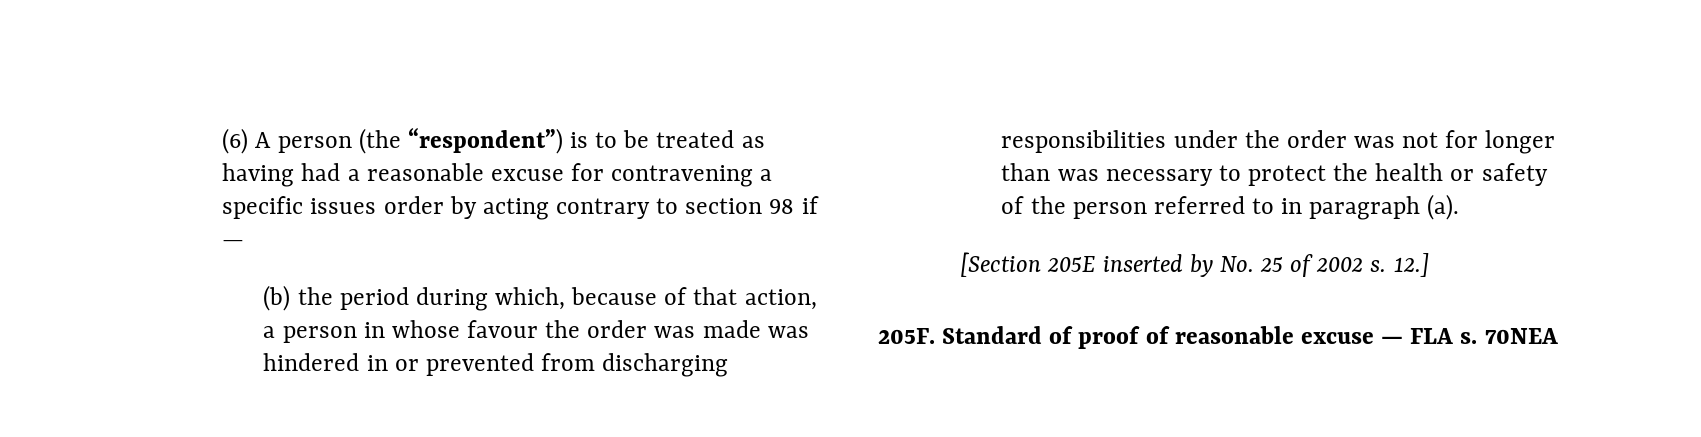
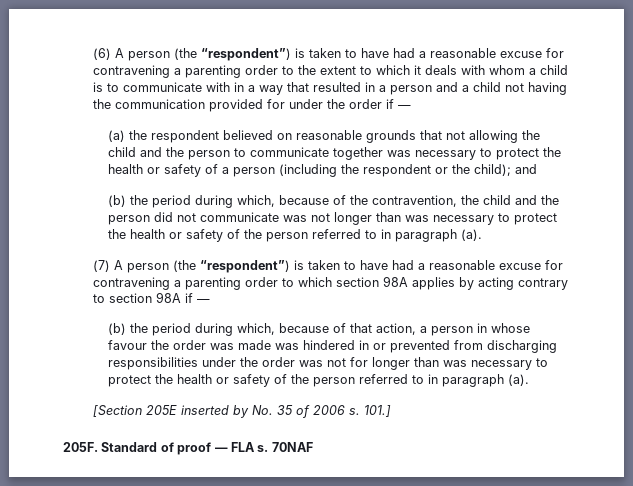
- (6) A person (the “respondent”) is to be treated as having had a reasonable excuse for contravening a specific issues order by acting contrary to section 98 if —
+ (6) A person (the “respondent”) is taken to have had a reasonable excuse for contravening a parenting order to the extent to which it deals with whom a child is to communicate with in a way that resulted in a person and a child not having the communication provided for under the order if —
+ (a) the respondent believed on reasonable grounds that not allowing the child and the person to communicate together was necessary to protect the health or safety of a person (including the respondent or the child); and
+ (b) the period during which, because of the contravention, the child and the person did not communicate was not longer than was necessary to protect the health or safety of the person referred to in paragraph (a).
+ (7) A person (the “respondent”) is taken to have had a reasonable excuse for contravening a parenting order to which section 98A applies by acting contrary to section 98A if —
- [Section 205E inserted by No. 25 of 2002 s. 12.]
+ [Section 205E inserted by No. 35 of 2006 s. 101.]
- Standard of proof of reasonable excuse — FLA s.
+ Standard of proof — FLA s.
- 70NEA
+ 70NAF

